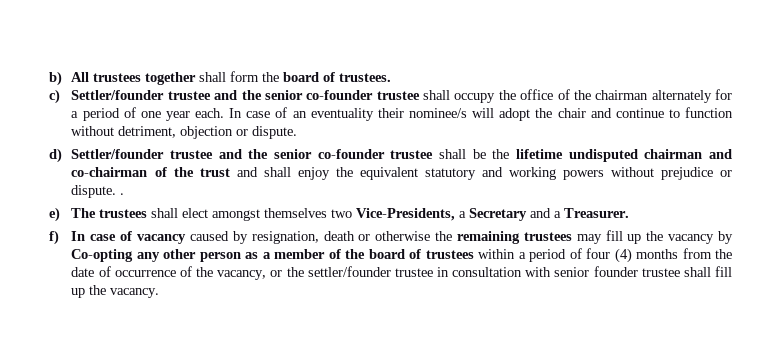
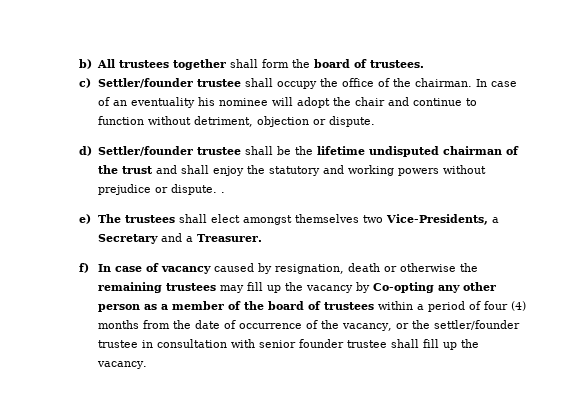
- c) Settler/founder trustee and the senior co-founder trustee shall occupy the office of the chairman alternately for a period of one year each.
+ c) Settler/founder trustee shall occupy the office of the chairman.
- In case of an eventuality their nominee/s will adopt the chair and continue to function without detriment, objection or dispute.
+ In case of an eventuality his nominee will adopt the chair and continue to function without detriment, objection or dispute.
- d) Settler/founder trustee and the senior co-founder trustee shall be the lifetime undisputed chairman and co-chairman of the trust and shall enjoy the equivalent statutory and working powers without prejudice or dispute. .
+ d) Settler/founder trustee shall be the lifetime undisputed chairman of the trust and shall enjoy the statutory and working powers without prejudice or dispute. .

